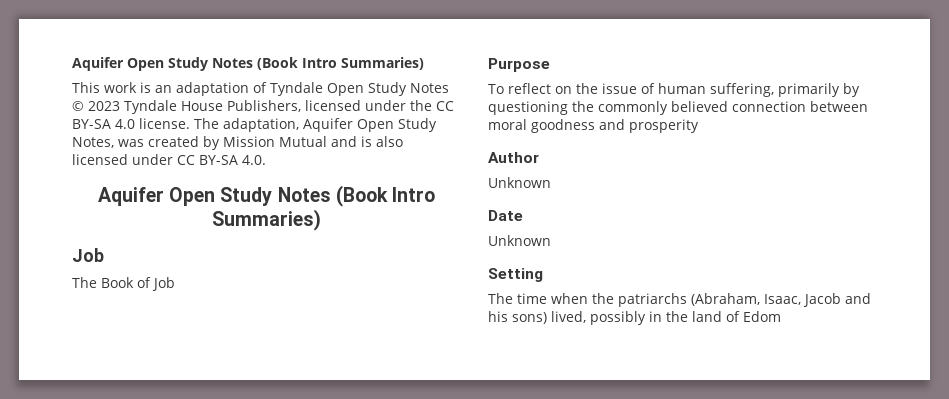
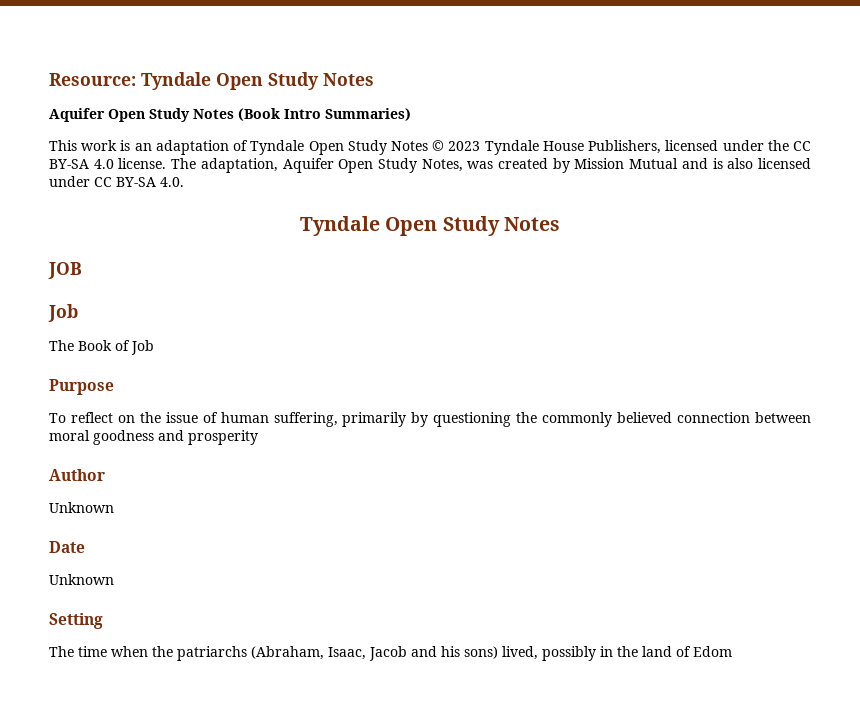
+ Resource: Tyndale Open Study Notes
  The adaptation, Aquifer Open Study Notes, was created by Mission Mutual and is also licensed under CC BY-SA 4.0.
- Aquifer Open Study Notes (Book Intro Summaries)
+ Tyndale Open Study Notes
+ JOB

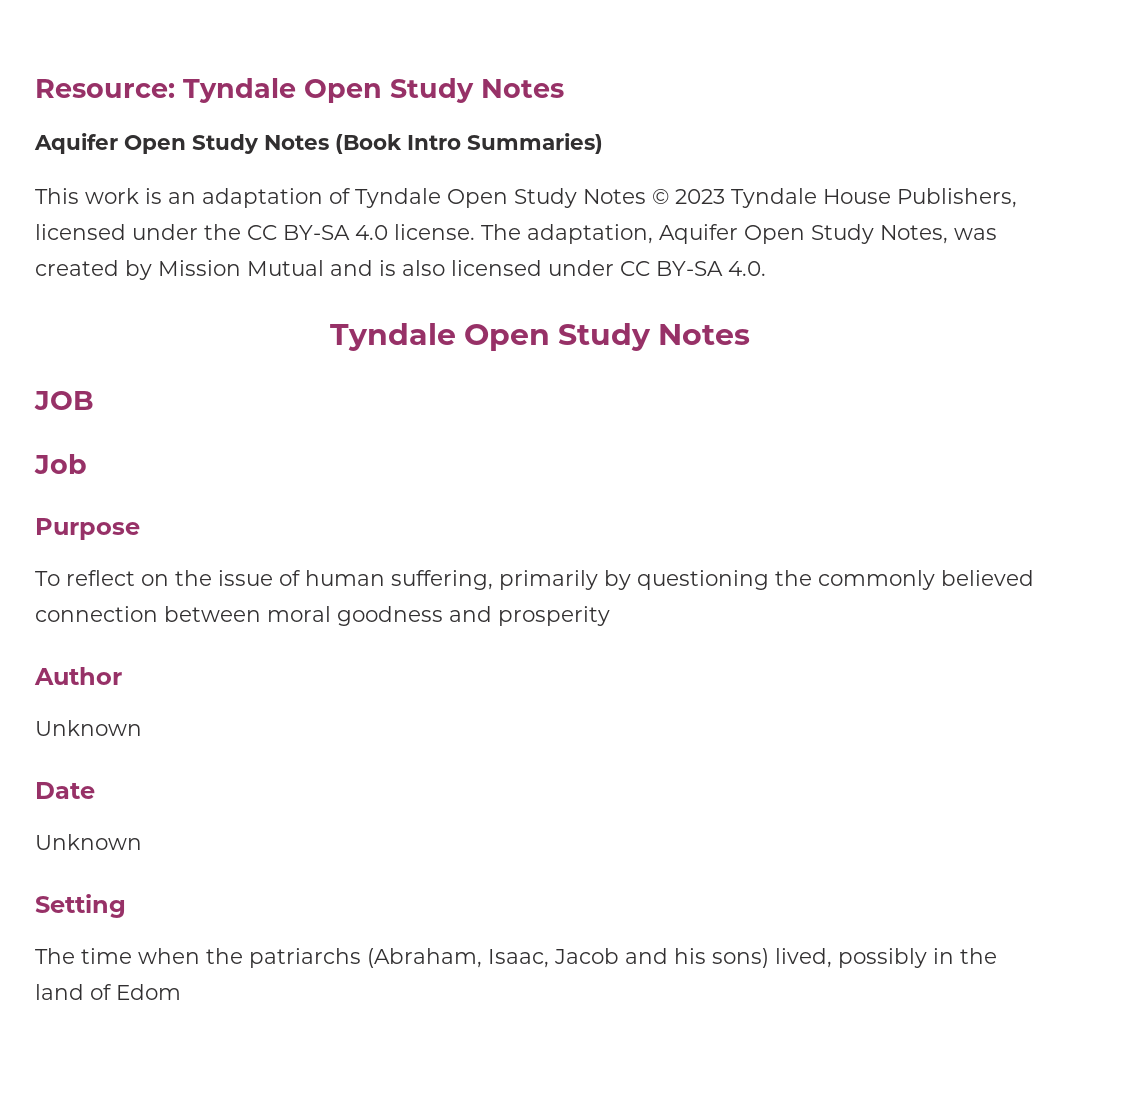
- The Book of Job

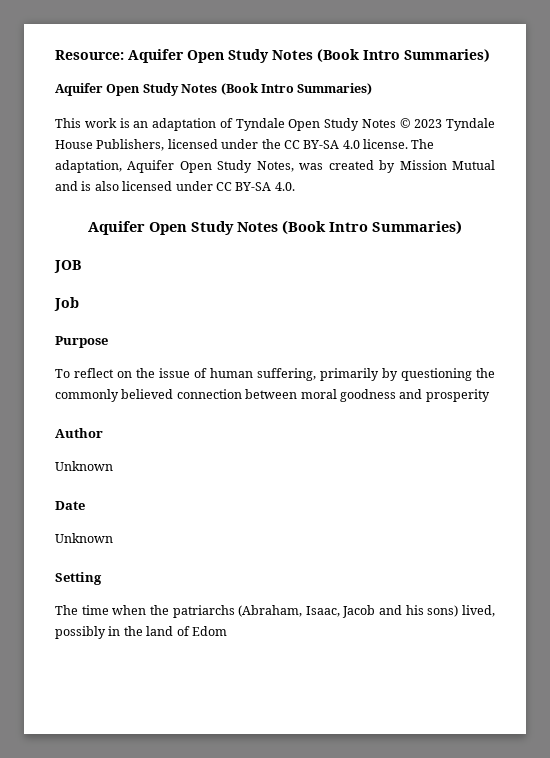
- Resource: Tyndale Open Study Notes
+ Resource: Aquifer Open Study Notes (Book Intro Summaries)
  The adaptation, Aquifer Open Study Notes, was created by Mission Mutual and is also licensed under CC BY-SA 4.0.
- Tyndale Open Study Notes
+ Aquifer Open Study Notes (Book Intro Summaries)

